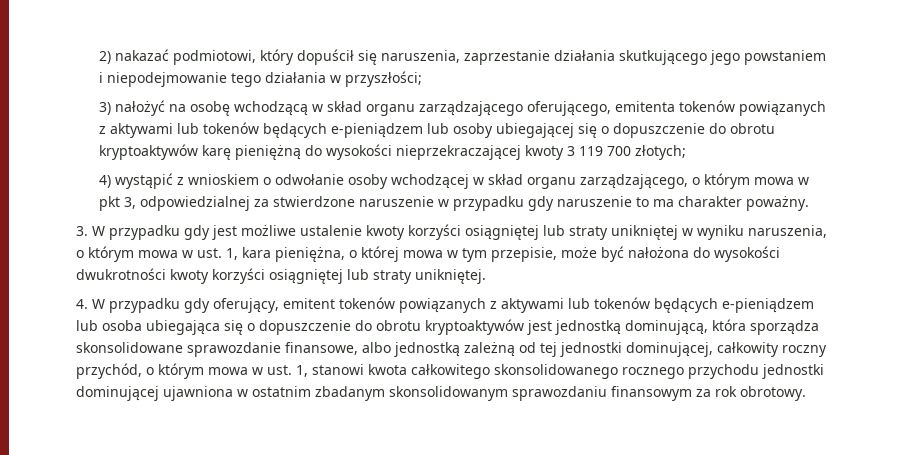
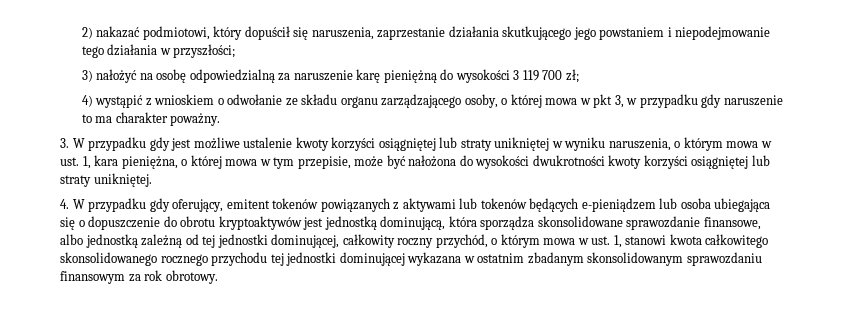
- 3) nałożyć na osobę wchodzącą w skład organu zarządzającego oferującego, emitenta tokenów powiązanych z aktywami lub tokenów będących e-pieniądzem lub osoby ubiegającej się o dopuszczenie do obrotu kryptoaktywów karę pieniężną do wysokości nieprzekraczającej kwoty 3 119 700 złotych;
+ 3) nałożyć na osobę odpowiedzialną za naruszenie karę pieniężną do wysokości 3 119 700 zł;
- 4) wystąpić z wnioskiem o odwołanie osoby wchodzącej w skład organu zarządzającego, o którym mowa w pkt 3, odpowiedzialnej za stwierdzone naruszenie w przypadku gdy naruszenie to ma charakter poważny.
+ 4) wystąpić z wnioskiem o odwołanie ze składu organu zarządzającego osoby, o której mowa w pkt 3, w przypadku gdy naruszenie to ma charakter poważny.
- 4. W przypadku gdy oferujący, emitent tokenów powiązanych z aktywami lub tokenów będących e-pieniądzem lub osoba ubiegająca się o dopuszczenie do obrotu kryptoaktywów jest jednostką dominującą, która sporządza skonsolidowane sprawozdanie finansowe, albo jednostką zależną od tej jednostki dominującej, całkowity roczny przychód, o którym mowa w ust. 1, stanowi kwota całkowitego skonsolidowanego rocznego przychodu jednostki dominującej ujawniona w ostatnim zbadanym skonsolidowanym sprawozdaniu finansowym za rok obrotowy.
+ 4. W przypadku gdy oferujący, emitent tokenów powiązanych z aktywami lub tokenów będących e-pieniądzem lub osoba ubiegająca się o dopuszczenie do obrotu kryptoaktywów jest jednostką dominującą, która sporządza skonsolidowane sprawozdanie finansowe, albo jednostką zależną od tej jednostki dominującej, całkowity roczny przychód, o którym mowa w ust. 1, stanowi kwota całkowitego skonsolidowanego rocznego przychodu tej jednostki dominującej wykazana w ostatnim zbadanym skonsolidowanym sprawozdaniu finansowym za rok obrotowy.

